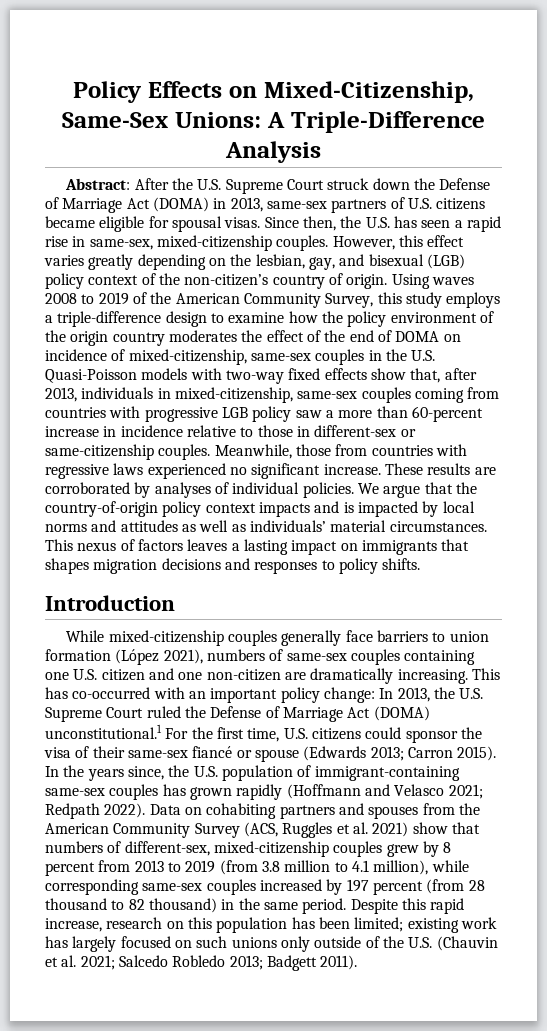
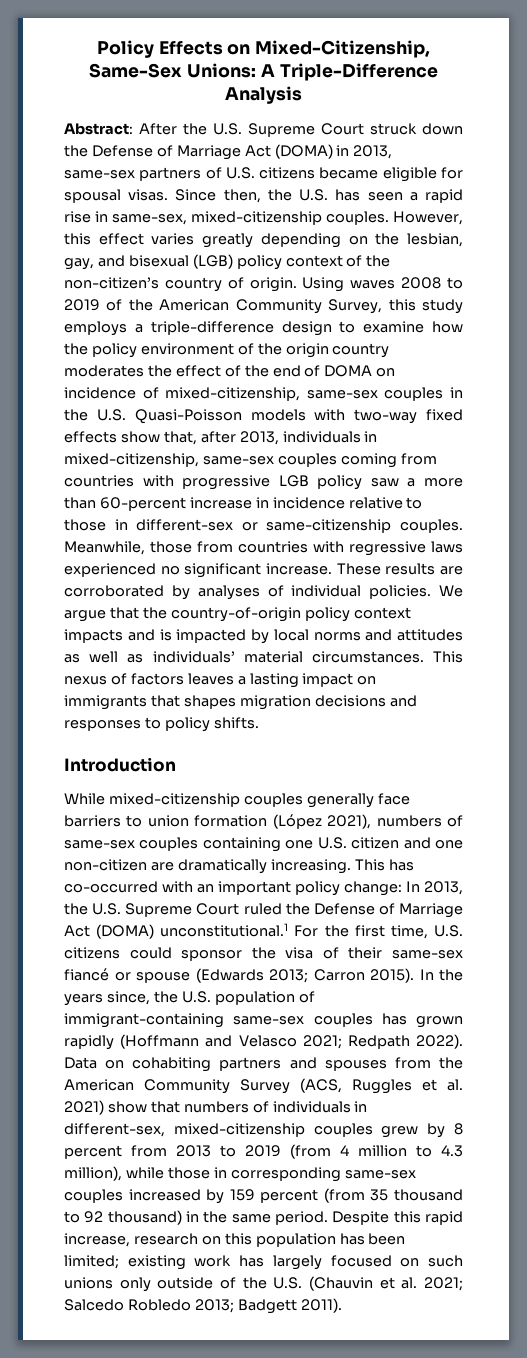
- Data on cohabiting partners and spouses from the American Community Survey (ACS, Ruggles et al. 2021) show that numbers of different-sex, mixed-citizenship couples grew by 8 percent from 2013 to 2019 (from 3.8 million to 4.1 million), while corresponding same-sex couples increased by 197 percent (from 28 thousand to 82 thousand) in the same period.
+ Data on cohabiting partners and spouses from the American Community Survey (ACS, Ruggles et al. 2021) show that numbers of individuals in different-sex, mixed-citizenship couples grew by 8 percent from 2013 to 2019 (from 4 million to 4.3 million), while those in corresponding same-sex couples increased by 159 percent (from 35 thousand to 92 thousand) in the same period.

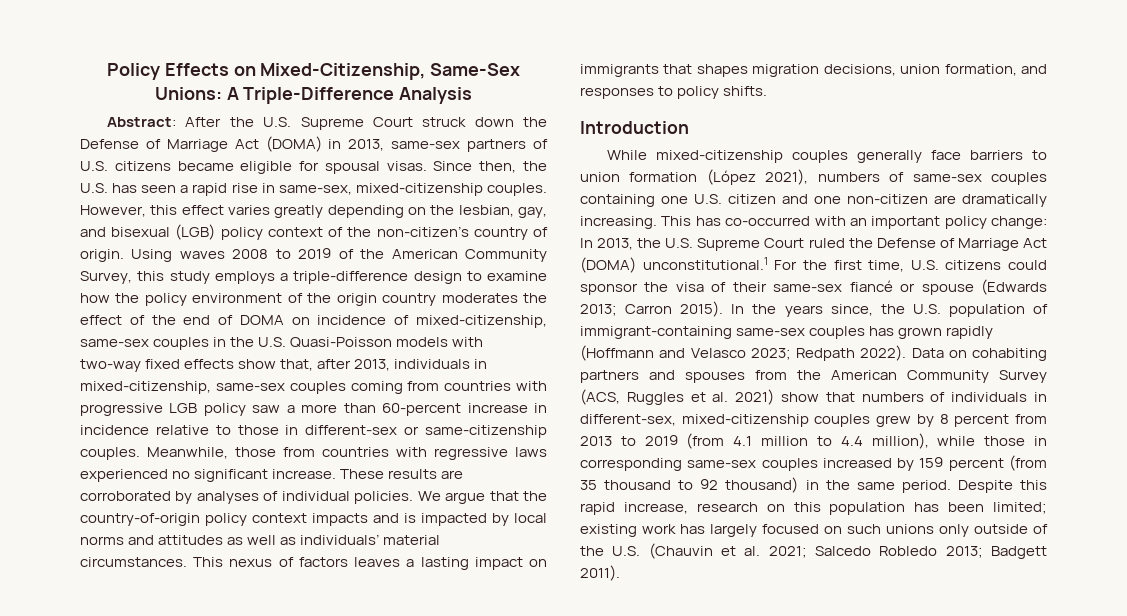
- This nexus of factors leaves a lasting impact on immigrants that shapes migration decisions and responses to policy shifts.
+ This nexus of factors leaves a lasting impact on immigrants that shapes migration decisions, union formation, and responses to policy shifts.
- In the years since, the U.S. population of immigrant-containing same-sex couples has grown rapidly (Hoffmann and Velasco 2021; Redpath 2022).
+ In the years since, the U.S. population of immigrant-containing same-sex couples has grown rapidly (Hoffmann and Velasco 2023; Redpath 2022).
- Data on cohabiting partners and spouses from the American Community Survey (ACS, Ruggles et al. 2021) show that numbers of individuals in different-sex, mixed-citizenship couples grew by 8 percent from 2013 to 2019 (from 4 million to 4.3 million), while those in corresponding same-sex couples increased by 159 percent (from 35 thousand to 92 thousand) in the same period.
+ Data on cohabiting partners and spouses from the American Community Survey (ACS, Ruggles et al. 2021) show that numbers of individuals in different-sex, mixed-citizenship couples grew by 8 percent from 2013 to 2019 (from 4.1 million to 4.4 million), while those in corresponding same-sex couples increased by 159 percent (from 35 thousand to 92 thousand) in the same period.

